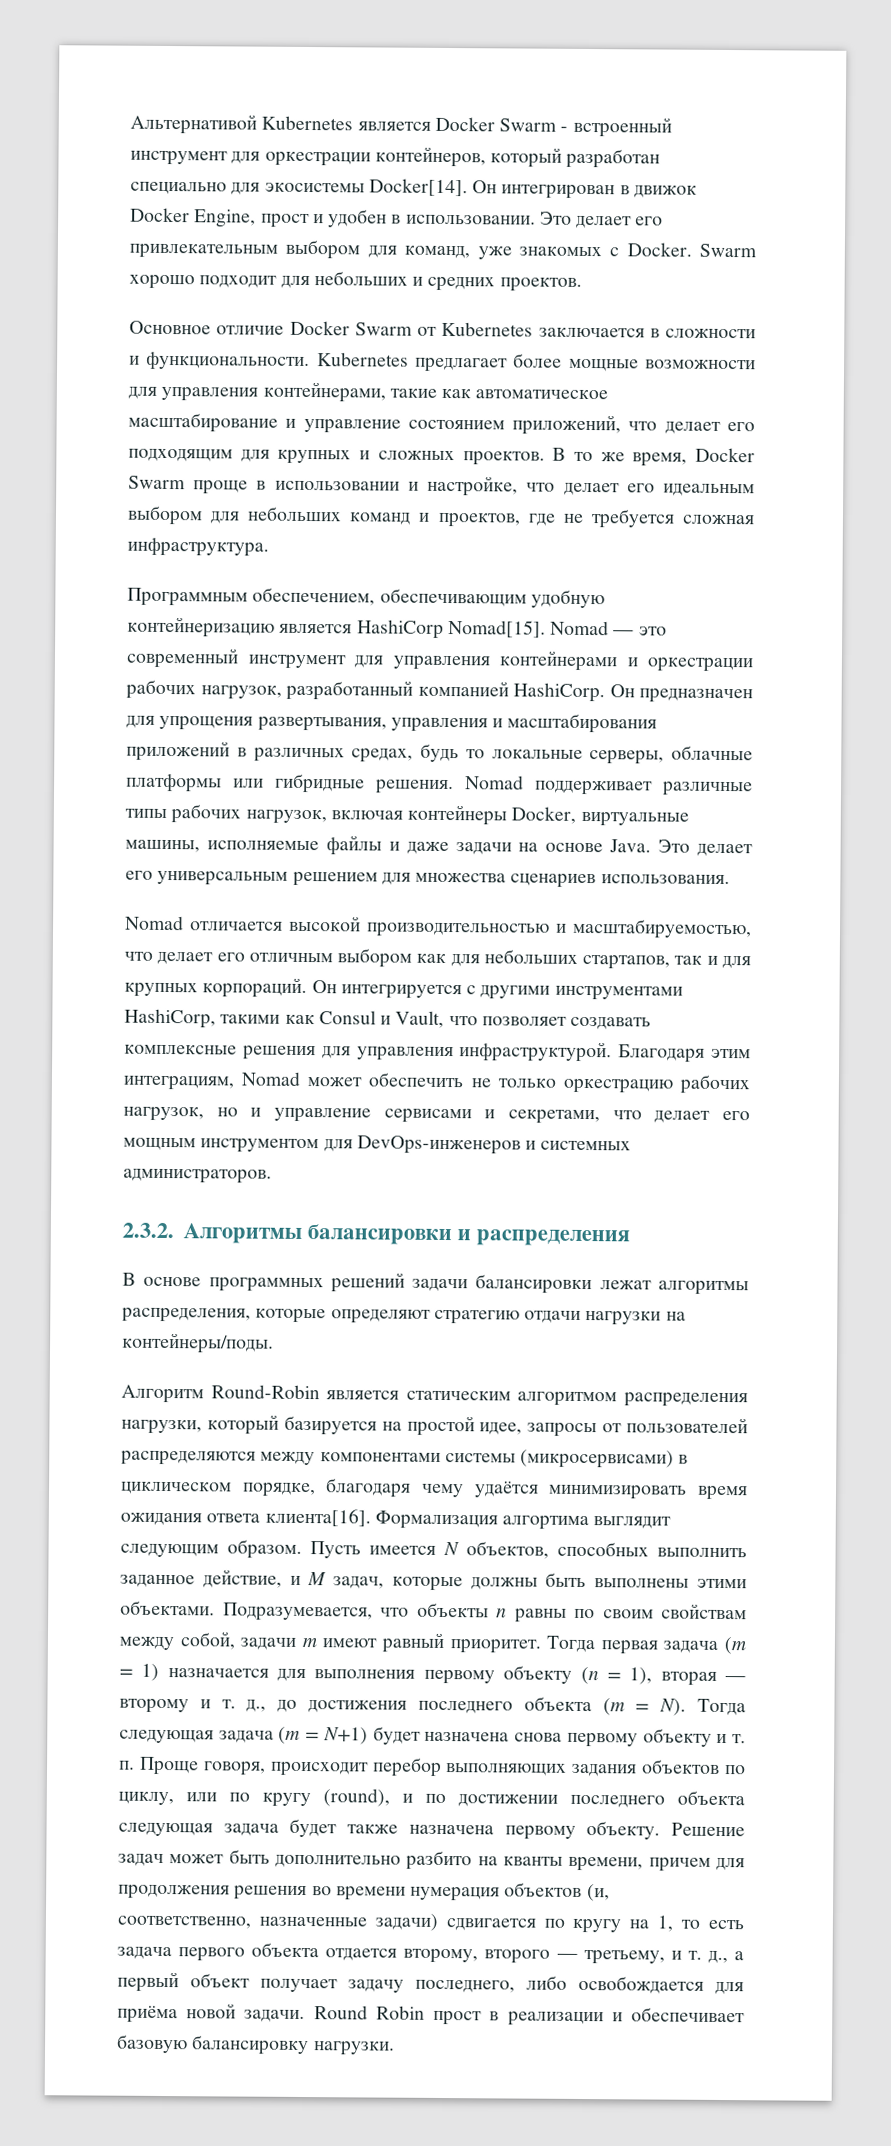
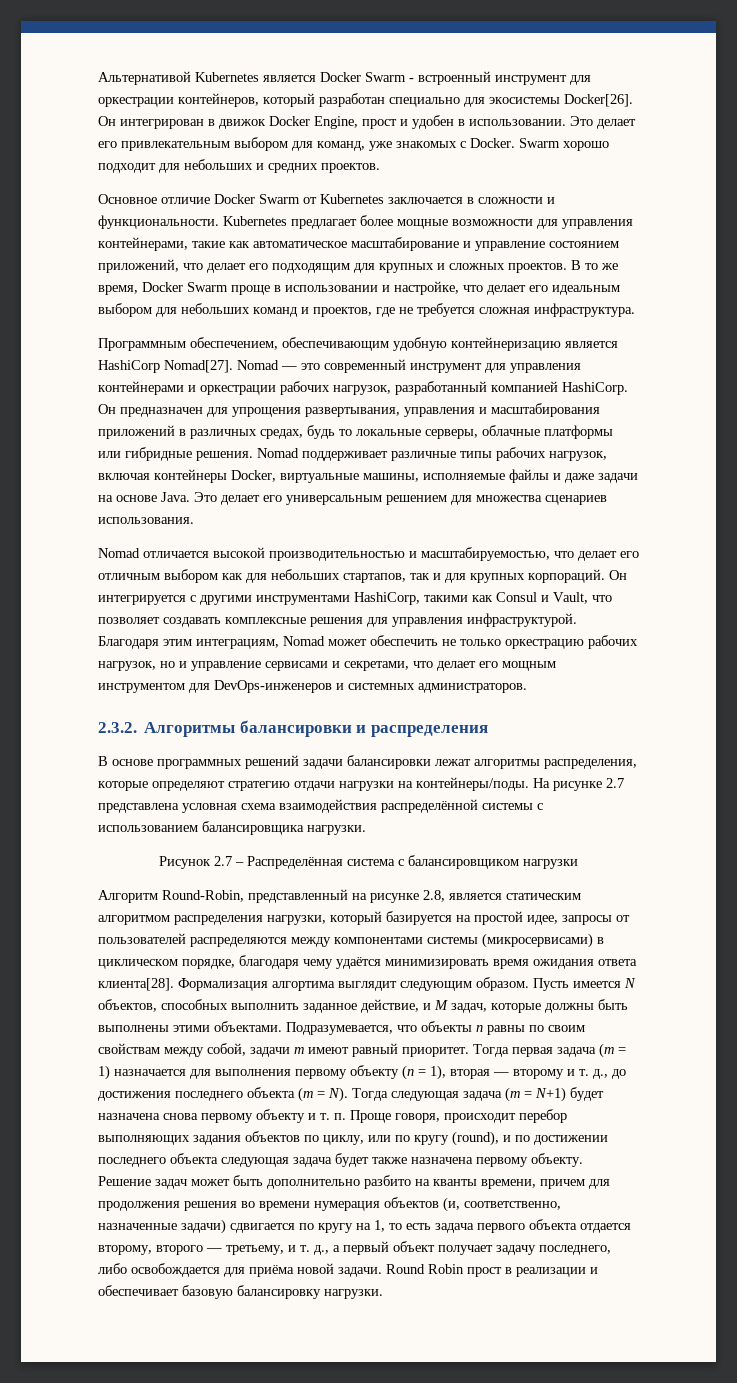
- Альтернативой Kubernetes является Docker Swarm - встроенный инструмент для оркестрации контейнеров, который разработан специально для экосистемы Docker[14].
+ Альтернативой Kubernetes является Docker Swarm - встроенный инструмент для оркестрации контейнеров, который разработан специально для экосистемы Docker[26].
- Программным обеспечением, обеспечивающим удобную контейнеризацию является HashiCorp Nomad[15].
+ Программным обеспечением, обеспечивающим удобную контейнеризацию является HashiCorp Nomad[27].
- В основе программных решений задачи балансировки лежат алгоритмы распределения, которые определяют стратегию отдачи нагрузки на контейнеры/поды.
- Алгоритм Round-Robin является статическим алгоритмом распределения нагрузки, который базируется на простой идее, запросы от пользователей распределяются между компонентами системы (микросервисами) в циклическом порядке, благодаря чему удаётся минимизировать время ожидания ответа клиента[16].
+ В основе программных решений задачи балансировки лежат алгоритмы распределения, которые определяют стратегию отдачи нагрузки на контейнеры/поды. На рисунке 2.7 представлена условная схема взаимодействия распределённой системы с использованием балансировщика нагрузки.
+ Рисунок 2.7 – Распределённая система с балансировщиком нагрузки
+ Алгоритм Round-Robin, представленный на рисунке 2.8, является статическим алгоритмом распределения нагрузки, который базируется на простой идее, запросы от пользователей распределяются между компонентами системы (микросервисами) в циклическом порядке, благодаря чему удаётся минимизировать время ожидания ответа клиента[28].

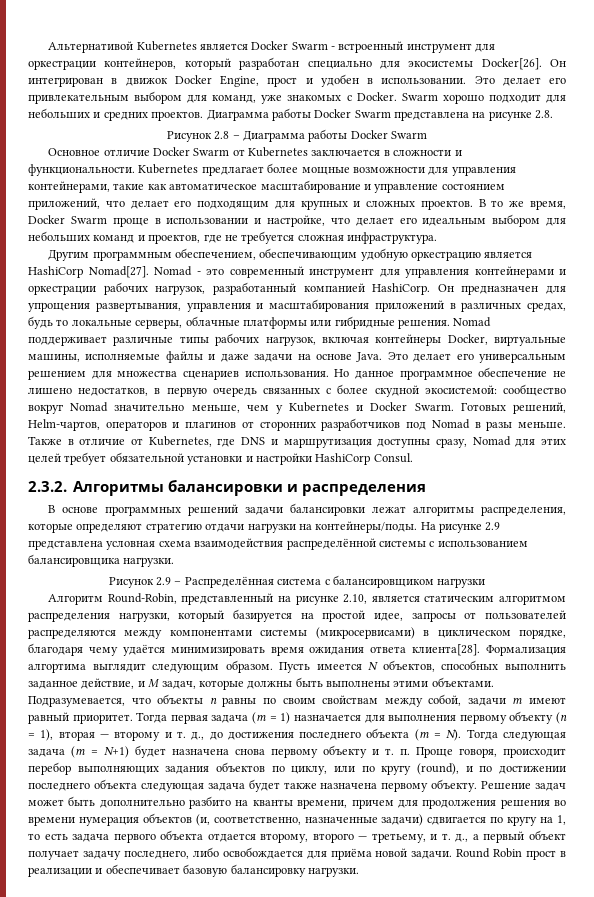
+ Диаграмма работы Docker Swarm представлена на рисунке 2.8.
+ Рисунок 2.8 – Диаграмма работы Docker Swarm
- Программным обеспечением, обеспечивающим удобную контейнеризацию является HashiCorp Nomad[27].
+ Другим программным обеспечением, обеспечивающим удобную оркестрацию является HashiCorp Nomad[27].
- Nomad — это современный инструмент для управления контейнерами и оркестрации рабочих нагрузок, разработанный компанией HashiCorp.
+ Nomad - это современный инструмент для управления контейнерами и оркестрации рабочих нагрузок, разработанный компанией HashiCorp.
- Это делает его универсальным решением для множества сценариев использования.
- Nomad отличается высокой производительностью и масштабируемостью, что делает его отличным выбором как для небольших стартапов, так и для крупных корпораций. Он интегрируется с другими инструментами HashiCorp, такими как Consul и Vault, что позволяет создавать комплексные решения для управления инфраструктурой. Благодаря этим интеграциям, Nomad может обеспечить не только оркестрацию рабочих нагрузок, но и управление сервисами и секретами, что делает его мощным инструментом для DevOps-инженеров и системных администраторов.
+ Это делает его универсальным решением для множества сценариев использования. Но данное программное обеспечение не лишено недостатков, в первую очередь связанных с более скудной экосистемой: сообщество вокруг Nomad значительно меньше, чем у Kubernetes и Docker Swarm. Готовых решений, Helm-чартов, операторов и плагинов от сторонних разработчиков под Nomad в разы меньше. Также в отличие от Kubernetes, где DNS и маршрутизация доступны сразу, Nomad для этих целей требует обязательной установки и настройки HashiCorp Consul.
- На рисунке 2.7 представлена условная схема взаимодействия распределённой системы с использованием балансировщика нагрузки.
+ На рисунке 2.9 представлена условная схема взаимодействия распределённой системы с использованием балансировщика нагрузки.
- Рисунок 2.7 – Распределённая система с балансировщиком нагрузки
+ Рисунок 2.9 – Распределённая система с балансировщиком нагрузки
- Алгоритм Round-Robin, представленный на рисунке 2.8, является статическим алгоритмом распределения нагрузки, который базируется на простой идее, запросы от пользователей распределяются между компонентами системы (микросервисами) в циклическом порядке, благодаря чему удаётся минимизировать время ожидания ответа клиента[28].
+ Алгоритм Round-Robin, представленный на рисунке 2.10, является статическим алгоритмом распределения нагрузки, который базируется на простой идее, запросы от пользователей распределяются между компонентами системы (микросервисами) в циклическом порядке, благодаря чему удаётся минимизировать время ожидания ответа клиента[28].

